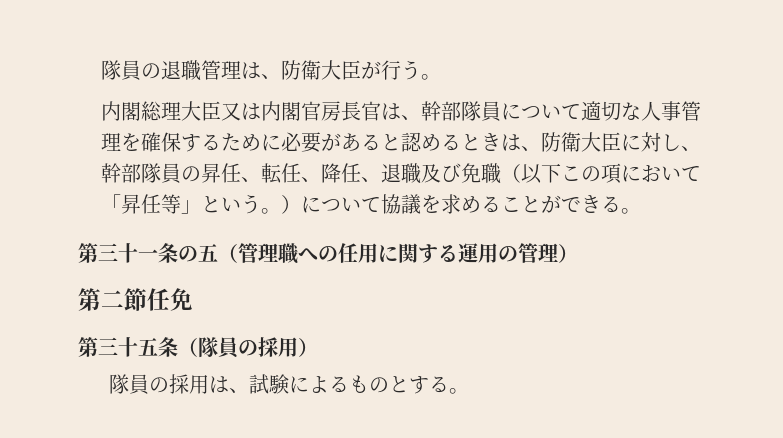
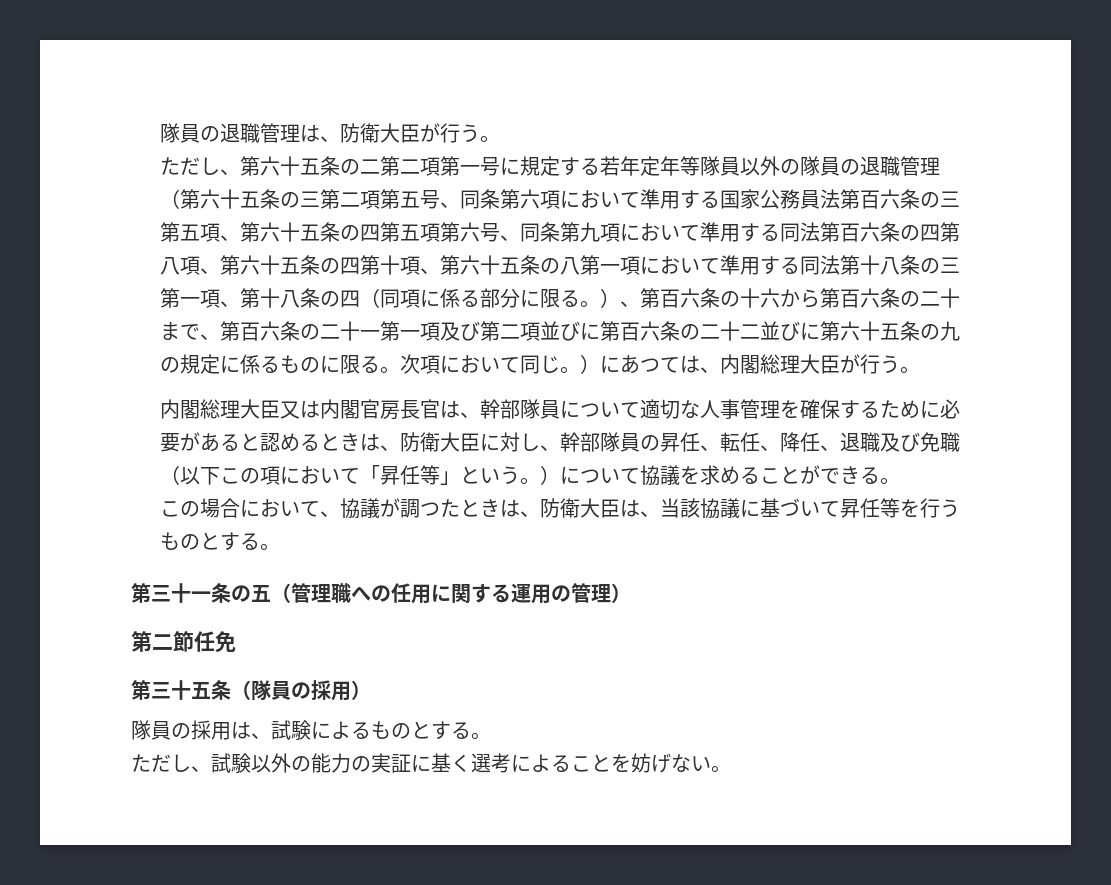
+ ただし、第六十五条の二第二項第一号に規定する若年定年等隊員以外の隊員の退職管理（第六十五条の三第二項第五号、同条第六項において準用する国家公務員法第百六条の三第五項、第六十五条の四第五項第六号、同条第九項において準用する同法第百六条の四第八項、第六十五条の四第十項、第六十五条の八第一項において準用する同法第十八条の三第一項、第十八条の四（同項に係る部分に限る。）、第百六条の十六から第百六条の二十まで、第百六条の二十一第一項及び第二項並びに第百六条の二十二並びに第六十五条の九の規定に係るものに限る。次項において同じ。）にあつては、内閣総理大臣が行う。
+ この場合において、協議が調つたときは、防衛大臣は、当該協議に基づいて昇任等を行うものとする。
+ ただし、試験以外の能力の実証に基く選考によることを妨げない。

